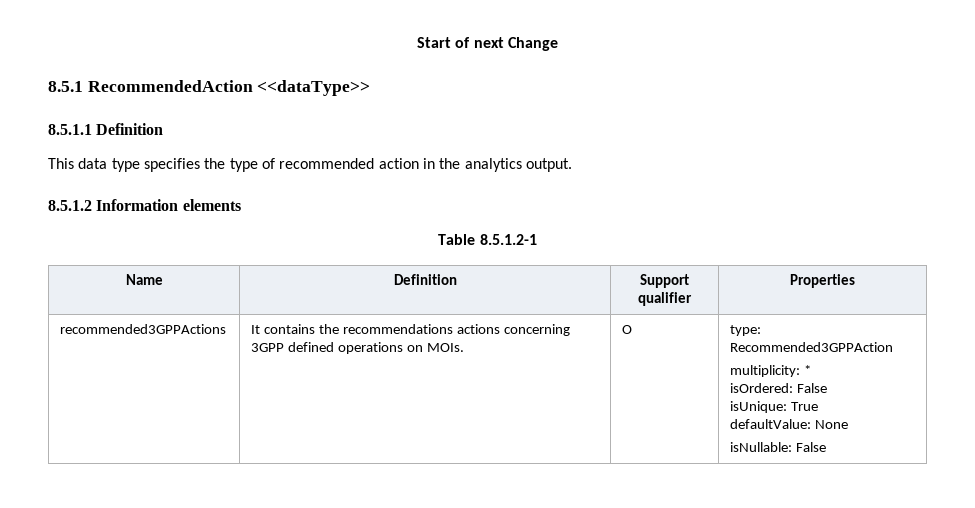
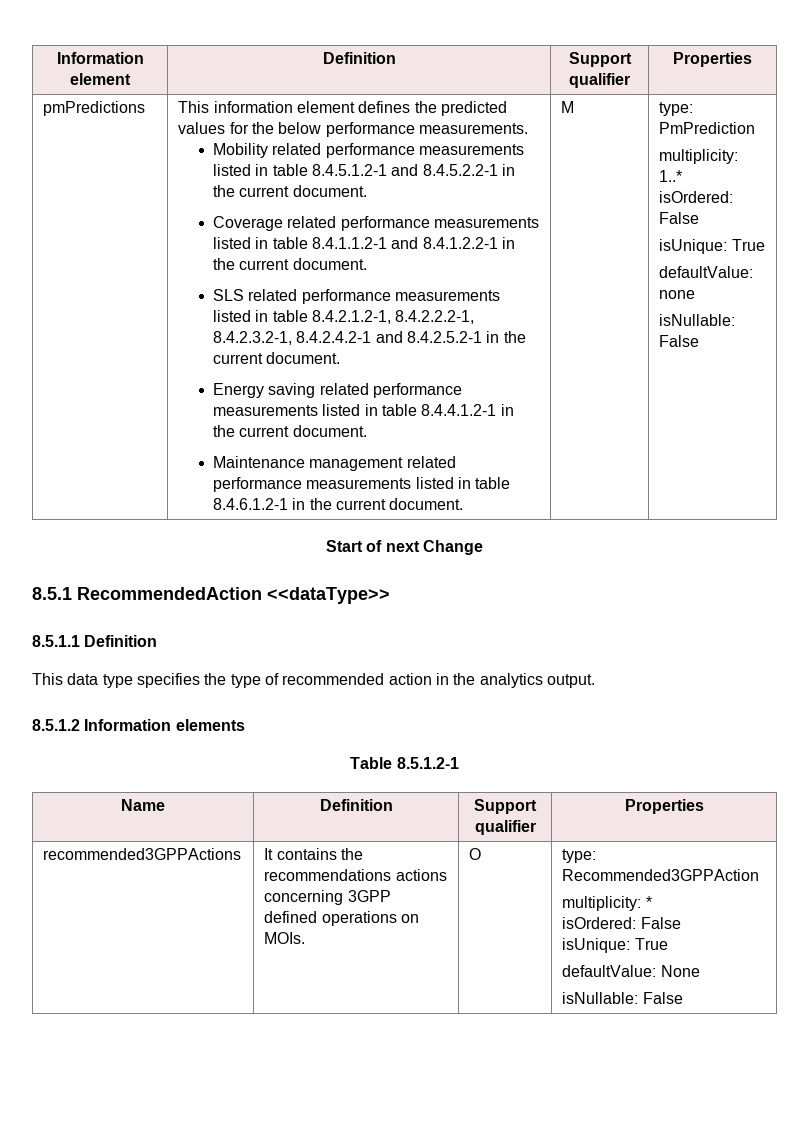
+ Information element | Definition | Support qualifier | Properties
+ pmPredictions | This information element defines the predicted values for the below performance measurements.
+ Mobility related performance measurements listed in table 8.4.5.1.2-1 and 8.4.5.2.2-1 in the current document.
+ Coverage related performance measurements listed in table 8.4.1.1.2-1 and 8.4.1.2.2-1 in the current document.
+ SLS related performance measurements listed in table 8.4.2.1.2-1, 8.4.2.2.2-1, 8.4.2.3.2-1, 8.4.2.4.2-1 and 8.4.2.5.2-1 in the current document.
+ Energy saving related performance measurements listed in table 8.4.4.1.2-1 in the current document.
+ Maintenance management related performance measurements listed in table 8.4.6.1.2-1 in the current document. | M | type: PmPrediction
+ multiplicity: 1..*
+ isOrdered: False
+ isUnique: True
+ defaultValue: none
+ isNullable: False

